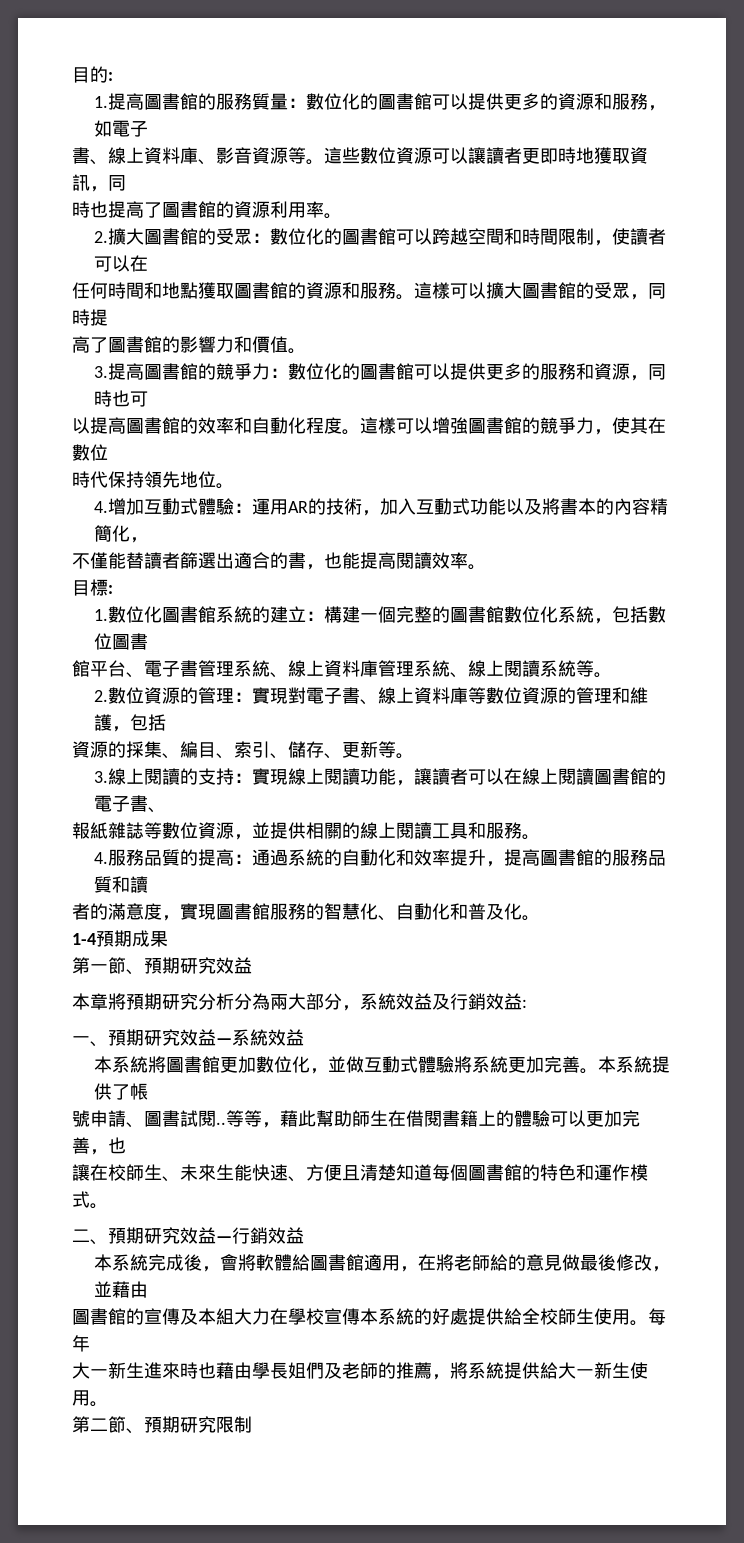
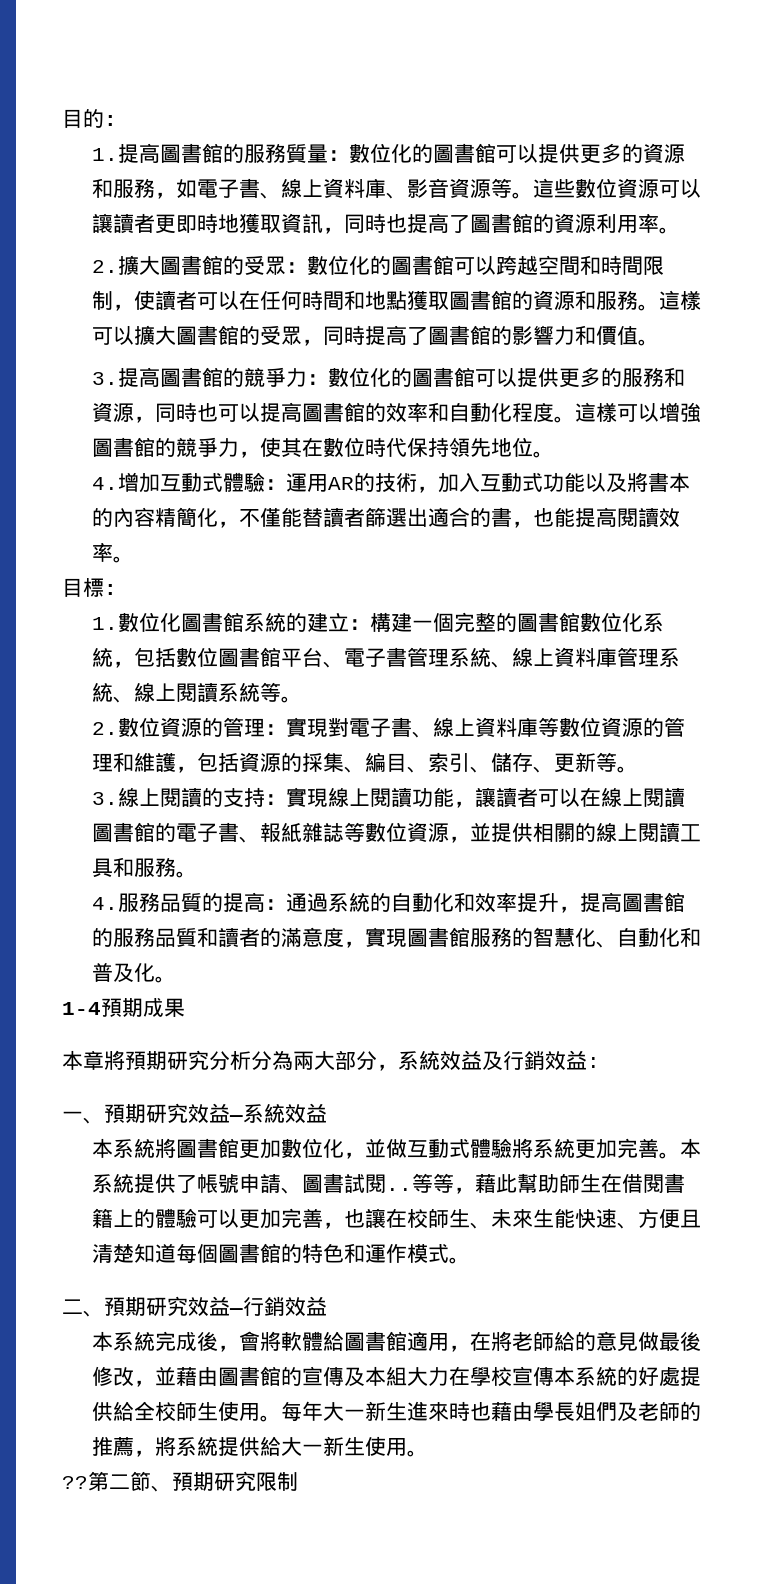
- 1.提高圖書館的服務質量：數位化的圖書館可以提供更多的資源和服務，如電子
- 書、線上資料庫、影音資源等。
+ 1.提高圖書館的服務質量：數位化的圖書館可以提供更多的資源和服務，如電子書、線上資料庫、影音資源等。
- 這些數位資源可以讓讀者更即時地獲取資訊，同
- 時也提高了圖書館的資源利用率。
+ 這些數位資源可以讓讀者更即時地獲取資訊，同時也提高了圖書館的資源利用率。
- 2.擴大圖書館的受眾：數位化的圖書館可以跨越空間和時間限制，使讀者可以在
- 任何時間和地點獲取圖書館的資源和服務。
+ 2.擴大圖書館的受眾：數位化的圖書館可以跨越空間和時間限制，使讀者可以在任何時間和地點獲取圖書館的資源和服務。
- 這樣可以擴大圖書館的受眾，同時提
- 高了圖書館的影響力和價值。
+ 這樣可以擴大圖書館的受眾，同時提高了圖書館的影響力和價值。
- 3.提高圖書館的競爭力：數位化的圖書館可以提供更多的服務和資源，同時也可
- 以提高圖書館的效率和自動化程度。
+ 3.提高圖書館的競爭力：數位化的圖書館可以提供更多的服務和資源，同時也可以提高圖書館的效率和自動化程度。
- 這樣可以增強圖書館的競爭力，使其在數位
- 時代保持領先地位。
+ 這樣可以增強圖書館的競爭力，使其在數位時代保持領先地位。
- 4.增加互動式體驗：運用AR的技術，加入互動式功能以及將書本的內容精簡化，
- 不僅能替讀者篩選出適合的書，也能提高閱讀效率。
+ 4.增加互動式體驗：運用AR的技術，加入互動式功能以及將書本的內容精簡化，不僅能替讀者篩選出適合的書，也能提高閱讀效率。
- 1.數位化圖書館系統的建立：構建一個完整的圖書館數位化系統，包括數位圖書
- 館平台、電子書管理系統、線上資料庫管理系統、線上閱讀系統等。
+ 1.數位化圖書館系統的建立：構建一個完整的圖書館數位化系統，包括數位圖書館平台、電子書管理系統、線上資料庫管理系統、線上閱讀系統等。
- 2.數位資源的管理：實現對電子書、線上資料庫等數位資源的管理和維護，包括
- 資源的採集、編目、索引、儲存、更新等。
+ 2.數位資源的管理：實現對電子書、線上資料庫等數位資源的管理和維護，包括資源的採集、編目、索引、儲存、更新等。
- 3.線上閱讀的支持：實現線上閱讀功能，讓讀者可以在線上閱讀圖書館的電子書、
- 報紙雜誌等數位資源，並提供相關的線上閱讀工具和服務。
+ 3.線上閱讀的支持：實現線上閱讀功能，讓讀者可以在線上閱讀圖書館的電子書、報紙雜誌等數位資源，並提供相關的線上閱讀工具和服務。
- 4.服務品質的提高：通過系統的自動化和效率提升，提高圖書館的服務品質和讀
- 者的滿意度，實現圖書館服務的智慧化、自動化和普及化。
+ 4.服務品質的提高：通過系統的自動化和效率提升，提高圖書館的服務品質和讀者的滿意度，實現圖書館服務的智慧化、自動化和普及化。
- 第一節、預期研究效益
- 本系統提供了帳
- 號申請、圖書試閱..
+ 本系統提供了帳號申請、圖書試閱..
- 等等，藉此幫助師生在借閱書籍上的體驗可以更加完善，也
- 讓在校師生、未來生能快速、方便且清楚知道每個圖書館的特色和運作模式。
+ 等等，藉此幫助師生在借閱書籍上的體驗可以更加完善，也讓在校師生、未來生能快速、方便且清楚知道每個圖書館的特色和運作模式。
- 本系統完成後，會將軟體給圖書館適用，在將老師給的意見做最後修改，並藉由
- 圖書館的宣傳及本組大力在學校宣傳本系統的好處提供給全校師生使用。
+ 本系統完成後，會將軟體給圖書館適用，在將老師給的意見做最後修改，並藉由圖書館的宣傳及本組大力在學校宣傳本系統的好處提供給全校師生使用。
- 每年
- 大一新生進來時也藉由學長姐們及老師的推薦，將系統提供給大一新生使用。
+ 每年大一新生進來時也藉由學長姐們及老師的推薦，將系統提供給大一新生使用。
+ ??

